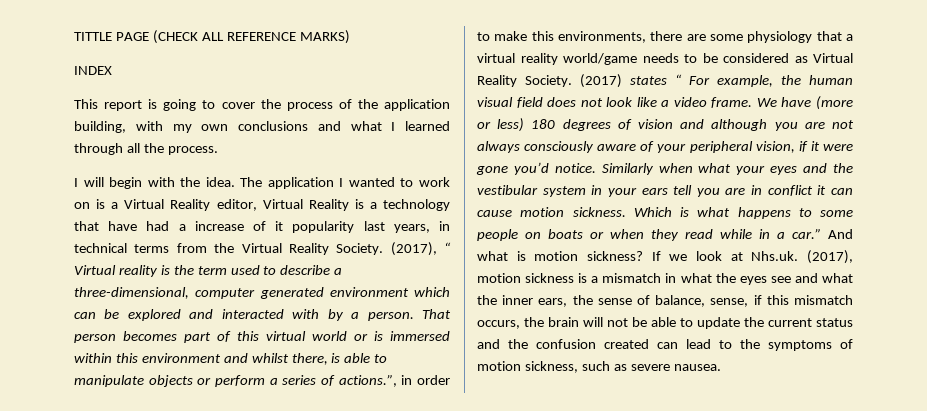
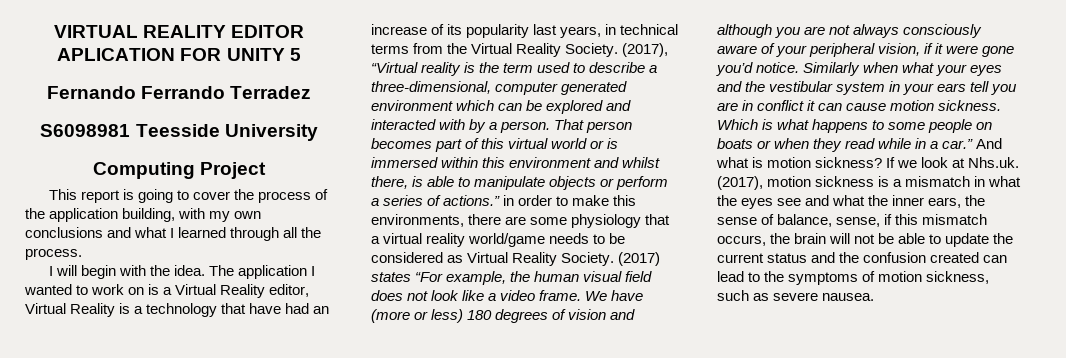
- TITTLE PAGE (CHECK ALL REFERENCE MARKS)
- INDEX
+ VIRTUAL REALITY EDITOR APLICATION FOR UNITY 5
+ Fernando Ferrando Terradez
+ S6098981 Teesside University
+ Computing Project
- The application I wanted to work on is a Virtual Reality editor, Virtual Reality is a technology that have had a increase of it popularity last years, in technical terms from the Virtual Reality Society.
+ The application I wanted to work on is a Virtual Reality editor, Virtual Reality is a technology that have had an increase of its popularity last years, in technical terms from the Virtual Reality Society.
- (2017), “ Virtual reality is the term used to describe a three-dimensional, computer generated environment which can be explored and interacted with by a person.
+ (2017), “Virtual reality is the term used to describe a three-dimensional, computer generated environment which can be explored and interacted with by a person.
- That person becomes part of this virtual world or is immersed within this environment and whilst there, is able to manipulate objects or perform a series of actions.”, in order to make this environments, there are some physiology that a virtual reality world/game needs to be considered as Virtual Reality Society.
+ That person becomes part of this virtual world or is immersed within this environment and whilst there, is able to manipulate objects or perform a series of actions.” in order to make this environments, there are some physiology that a virtual reality world/game needs to be considered as Virtual Reality Society.
- (2017) states “ For example, the human visual field does not look like a video frame.
+ (2017) states “For example, the human visual field does not look like a video frame.

